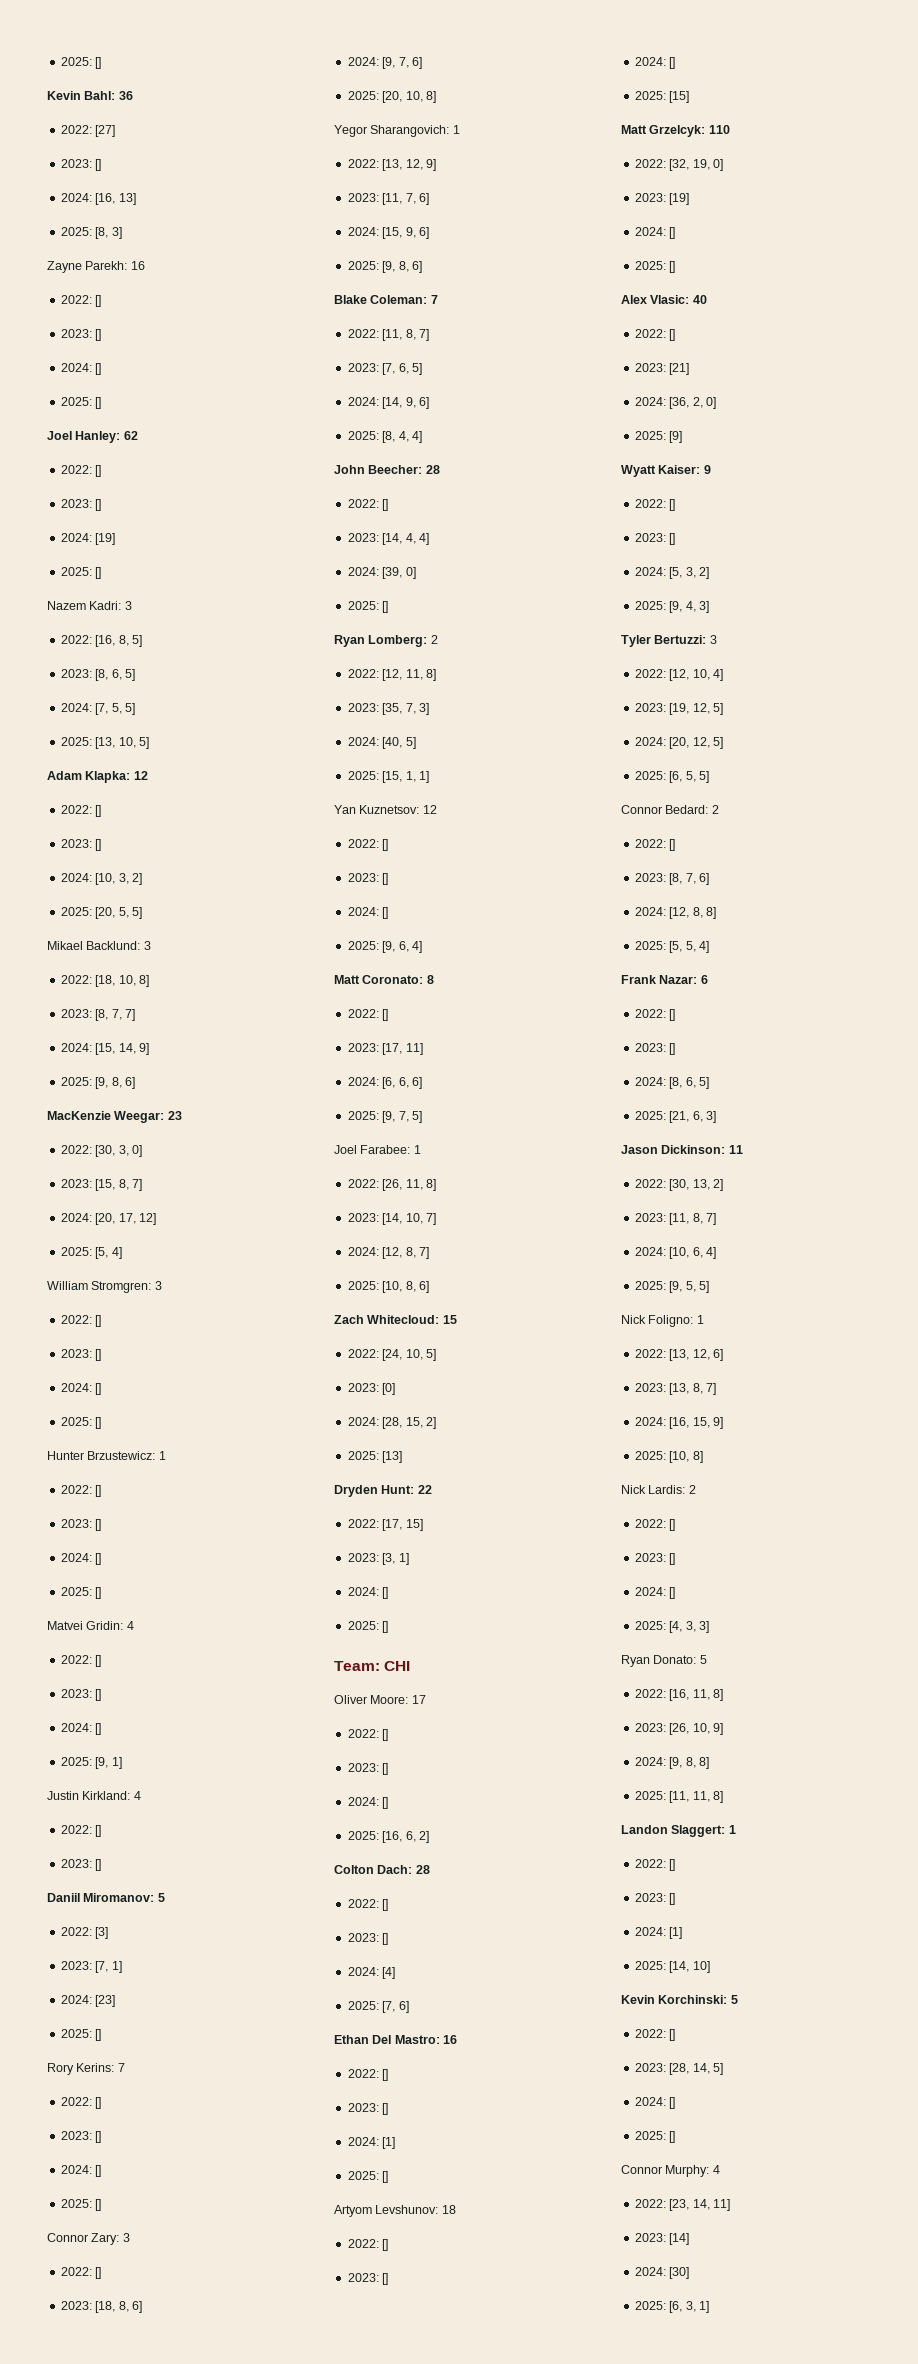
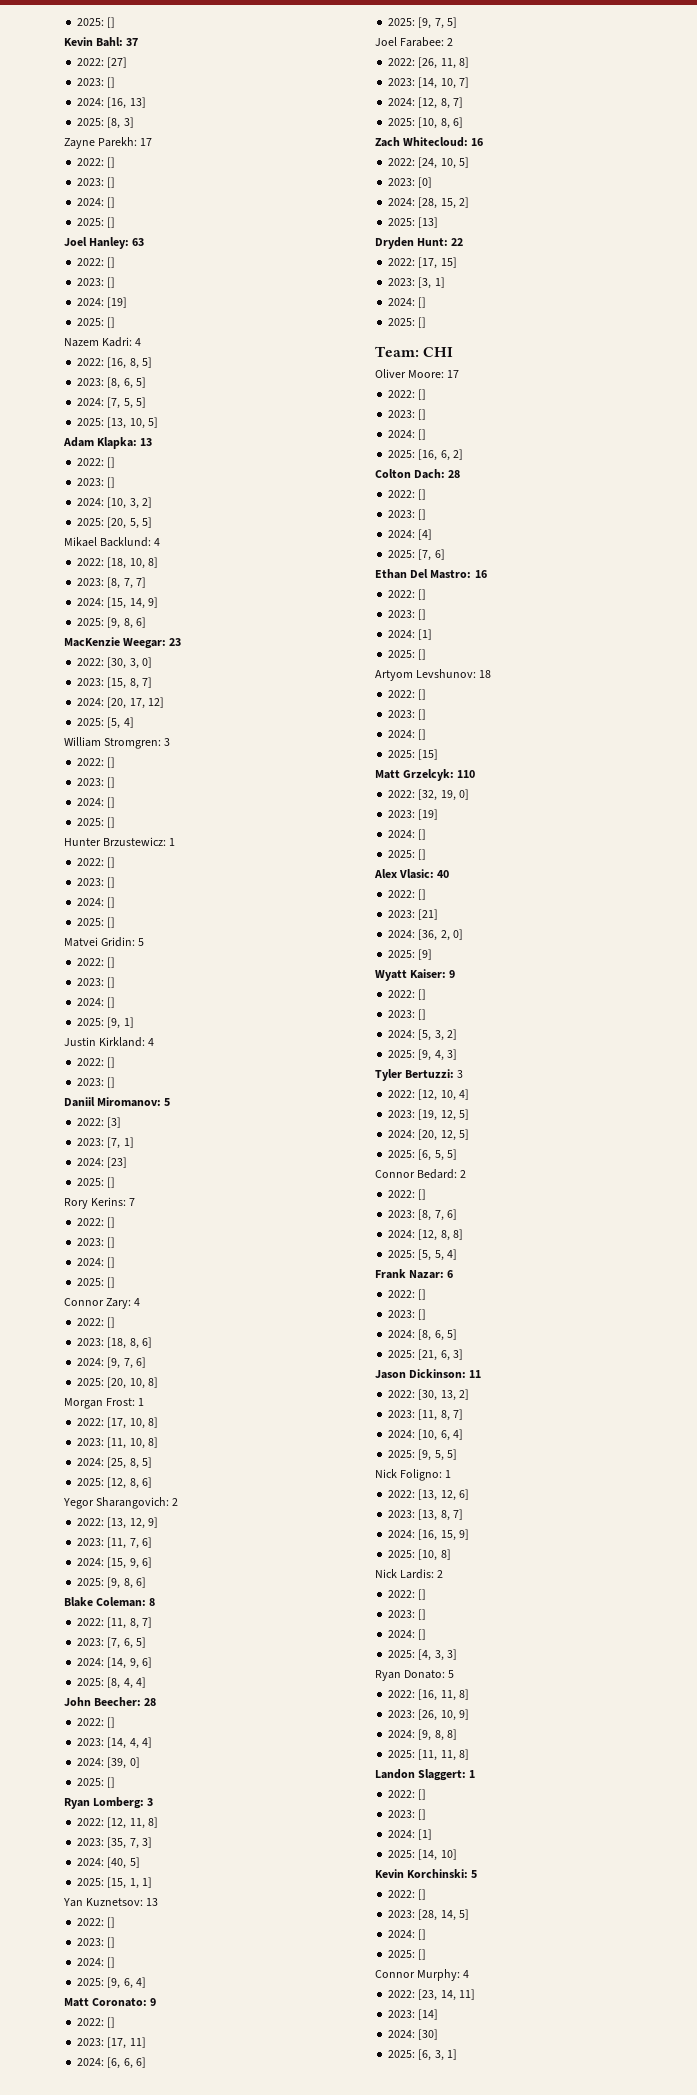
- Kevin Bahl: 36
+ Kevin Bahl: 37
- Zayne Parekh: 16
+ Zayne Parekh: 17
- Joel Hanley: 62
+ Joel Hanley: 63
- Nazem Kadri: 3
+ Nazem Kadri: 4
- Adam Klapka: 12
+ Adam Klapka: 13
- Mikael Backlund: 3
+ Mikael Backlund: 4
- Matvei Gridin: 4
+ Matvei Gridin: 5
- Connor Zary: 3
+ Connor Zary: 4
+ Morgan Frost: 1
+ 2022: [17, 10, 8]
+ 2023: [11, 10, 8]
+ 2024: [25, 8, 5]
+ 2025: [12, 8, 6]
- Yegor Sharangovich: 1
+ Yegor Sharangovich: 2
- Blake Coleman: 7
+ Blake Coleman: 8
- Ryan Lomberg: 2
+ Ryan Lomberg: 3
- Yan Kuznetsov: 12
+ Yan Kuznetsov: 13
- Matt Coronato: 8
+ Matt Coronato: 9
- Joel Farabee: 1
+ Joel Farabee: 2
- Zach Whitecloud: 15
+ Zach Whitecloud: 16

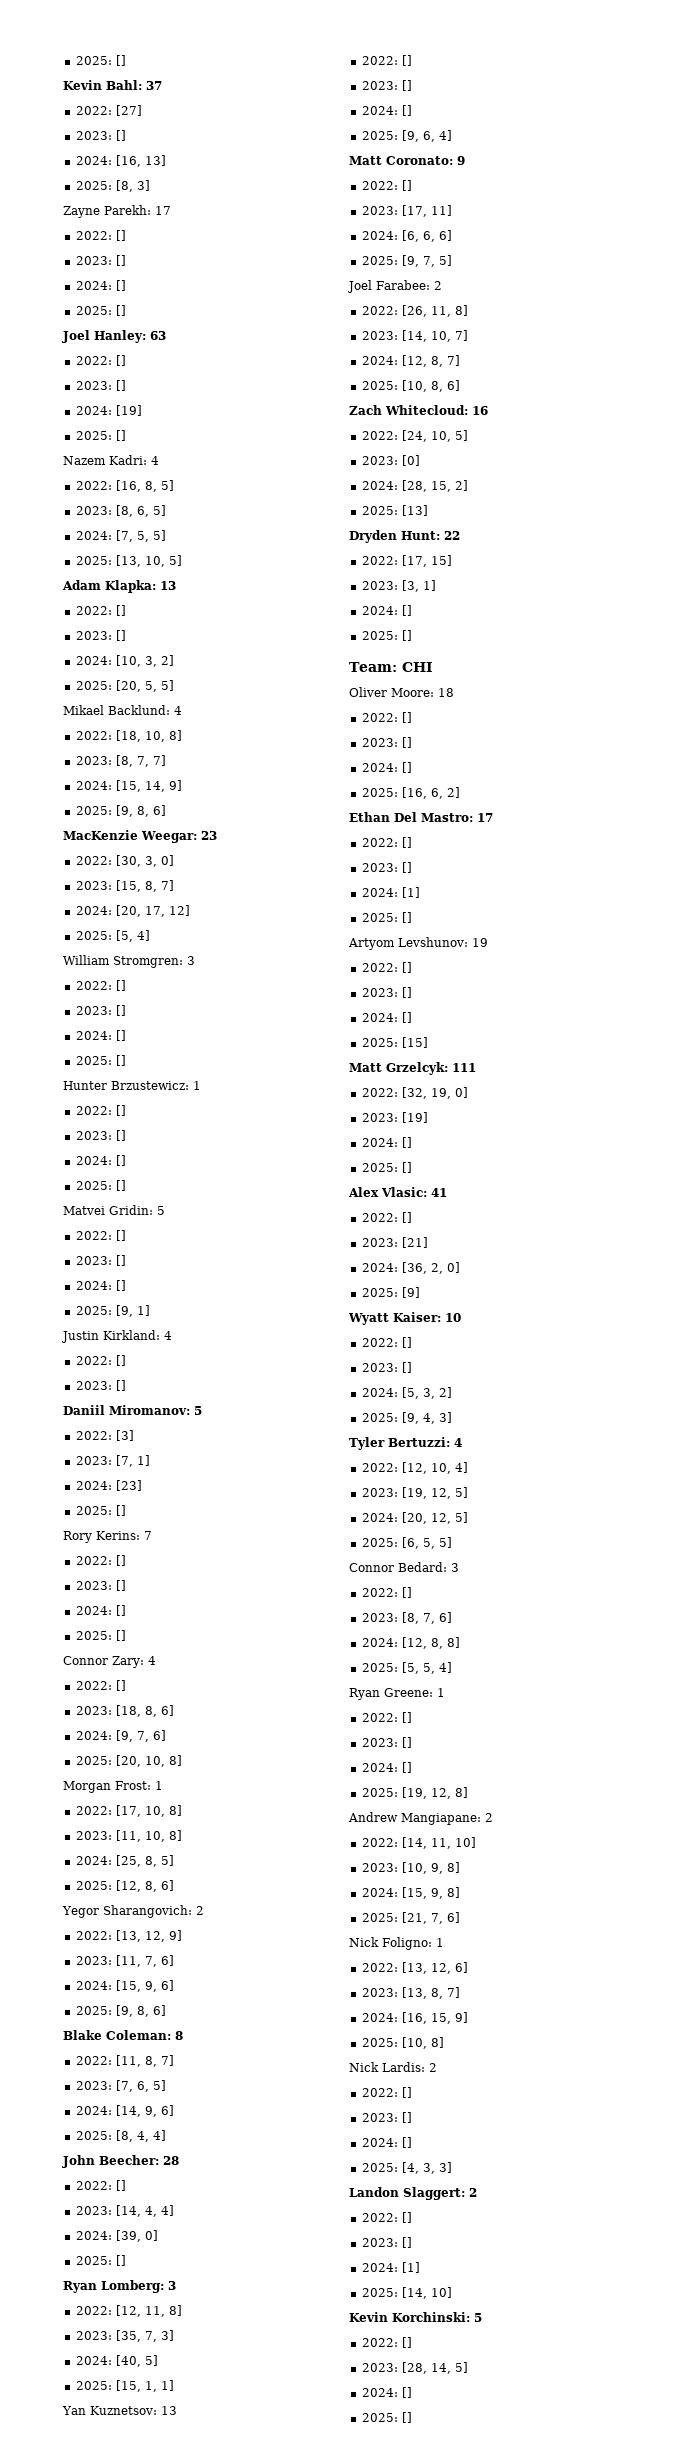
- Oliver Moore: 17
+ Oliver Moore: 18
- Colton Dach: 28
- 2022: []
- 2023: []
- 2024: [4]
- 2025: [7, 6]
- Ethan Del Mastro: 16
+ Ethan Del Mastro: 17
- Artyom Levshunov: 18
+ Artyom Levshunov: 19
- Matt Grzelcyk: 110
+ Matt Grzelcyk: 111
- Alex Vlasic: 40
+ Alex Vlasic: 41
- Wyatt Kaiser: 9
+ Wyatt Kaiser: 10
- Tyler Bertuzzi: 3
+ Tyler Bertuzzi: 4
- Connor Bedard: 2
+ Connor Bedard: 3
- Frank Nazar: 6
+ Ryan Greene: 1
  2022: []
  2023: []
- 2024: [8, 6, 5]
- 2025: [21, 6, 3]
- Jason Dickinson: 11
- 2022: [30, 13, 2]
- 2023: [11, 8, 7]
- 2024: [10, 6, 4]
- 2025: [9, 5, 5]
+ 2024: []
+ 2025: [19, 12, 8]
+ Andrew Mangiapane: 2
+ 2022: [14, 11, 10]
+ 2023: [10, 9, 8]
+ 2024: [15, 9, 8]
+ 2025: [21, 7, 6]
- Ryan Donato: 5
- 2022: [16, 11, 8]
- 2023: [26, 10, 9]
- 2024: [9, 8, 8]
- 2025: [11, 11, 8]
- Landon Slaggert: 1
+ Landon Slaggert: 2
- Connor Murphy: 4
- 2022: [23, 14, 11]
- 2023: [14]
- 2024: [30]
- 2025: [6, 3, 1]

